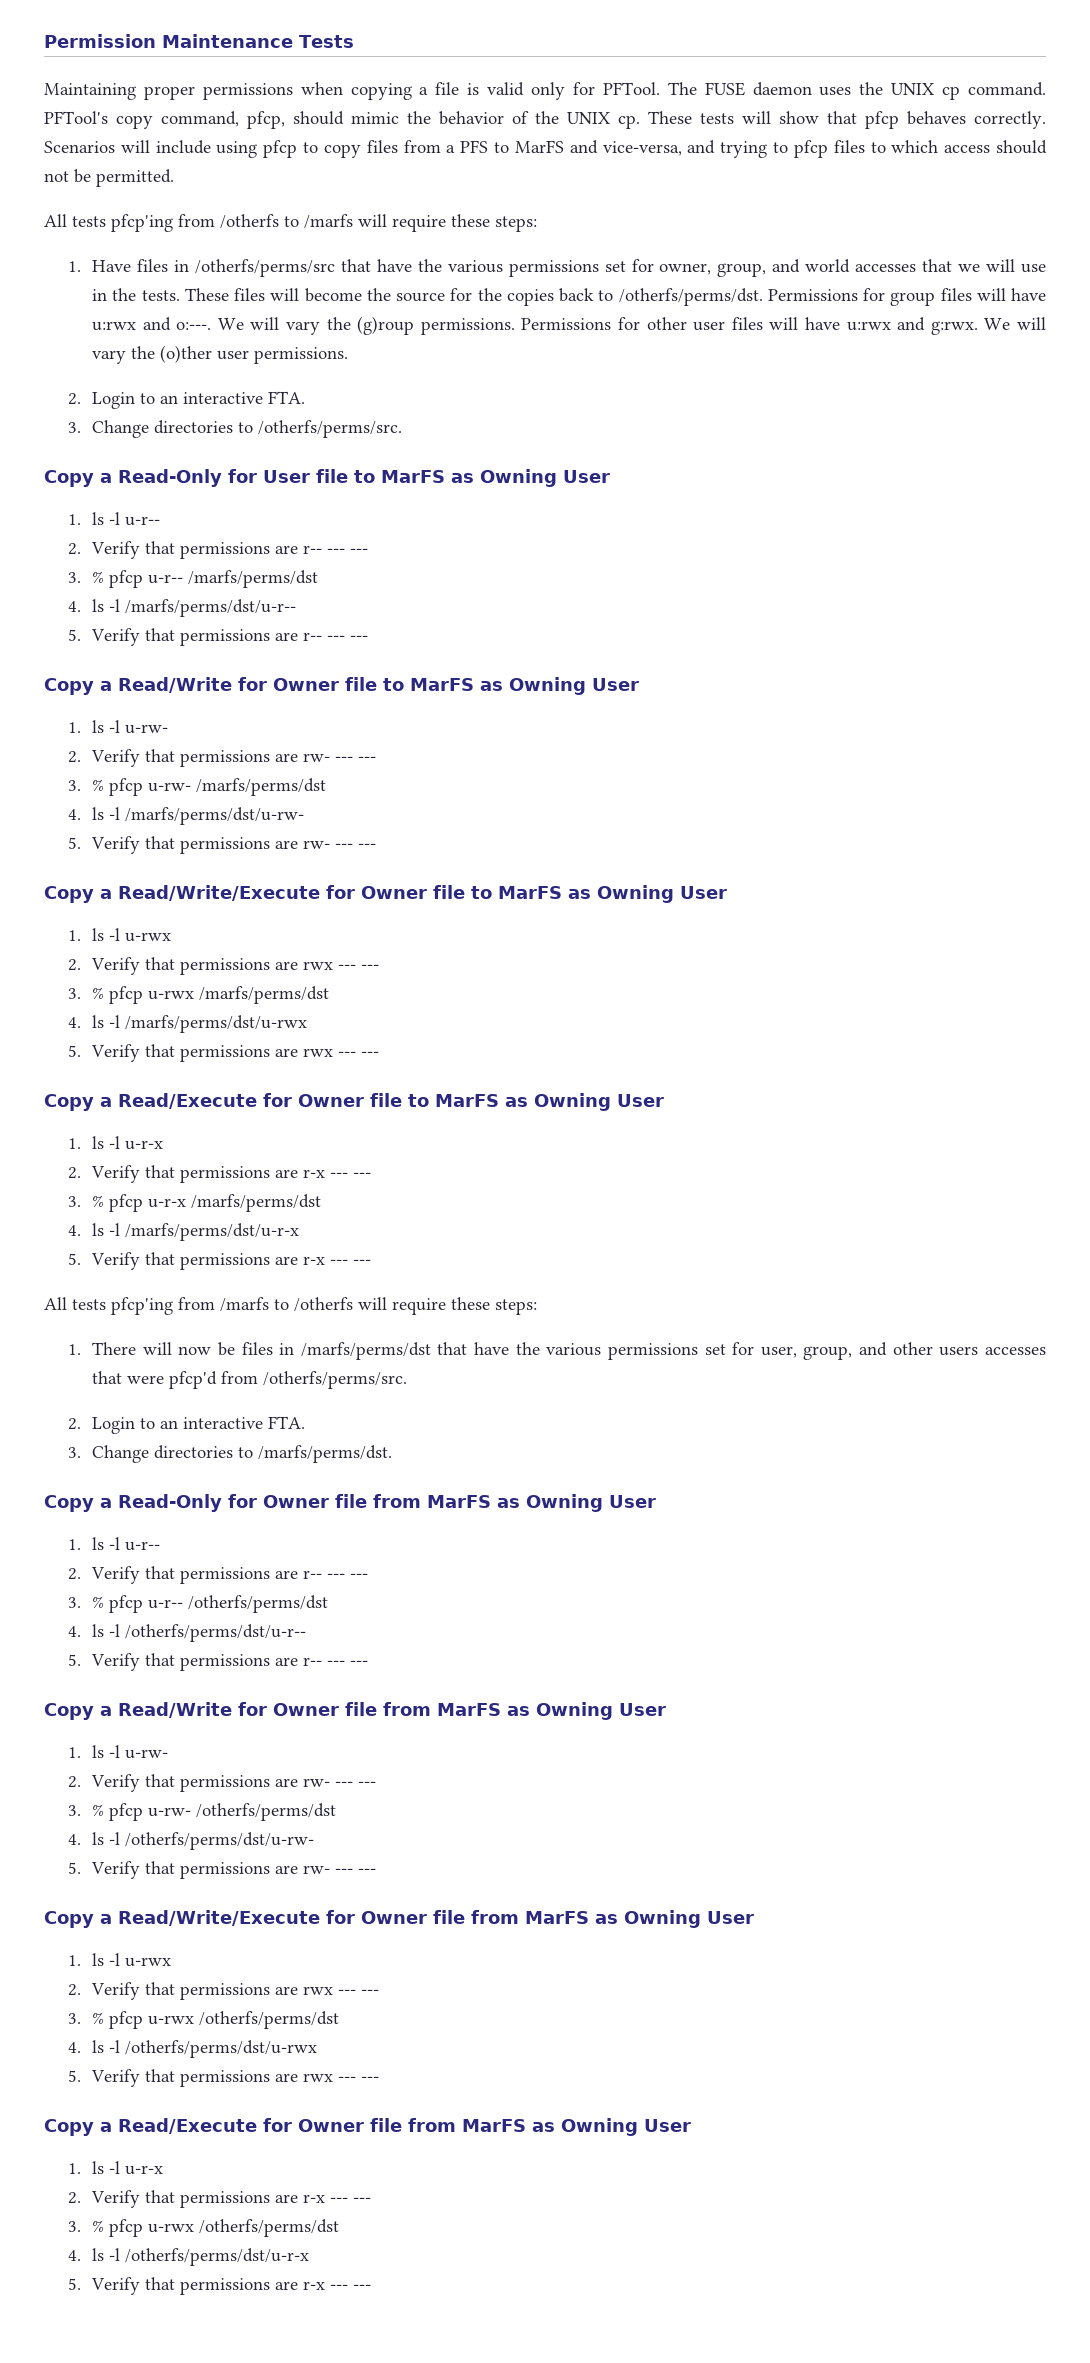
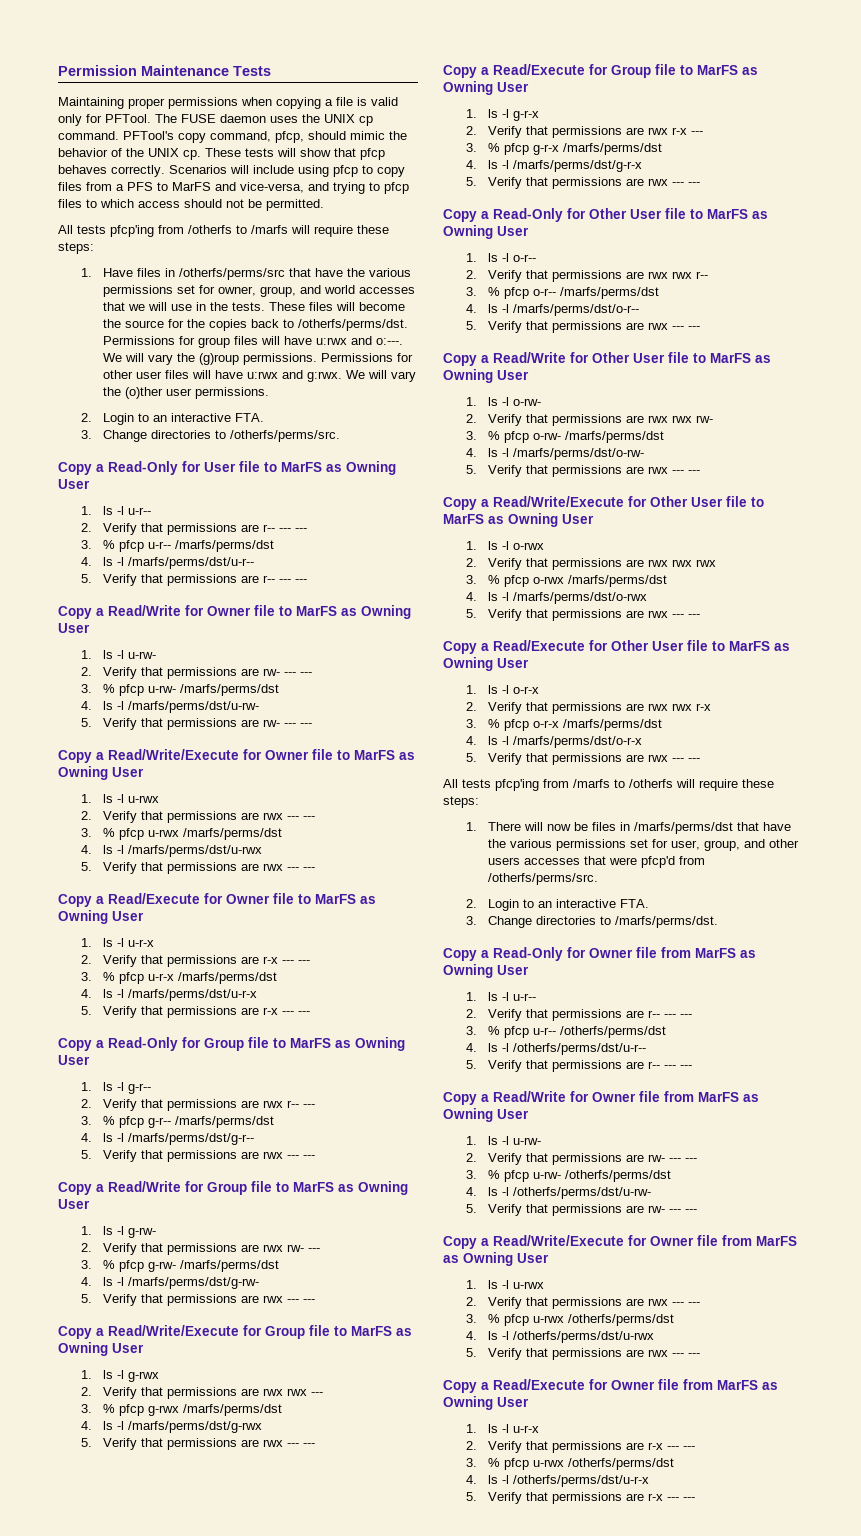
+ Copy a Read-Only for Group file to MarFS as Owning User
+ 1. ls -l g-r--
+ 2. Verify that permissions are rwx r-- ---
+ 3. % pfcp g-r-- /marfs/perms/dst
+ 4. ls -l /marfs/perms/dst/g-r--
+ 5. Verify that permissions are rwx --- ---
+ Copy a Read/Write for Group file to MarFS as Owning User
+ 1. ls -l g-rw-
+ 2. Verify that permissions are rwx rw- ---
+ 3. % pfcp g-rw- /marfs/perms/dst
+ 4. ls -l /marfs/perms/dst/g-rw-
+ 5. Verify that permissions are rwx --- ---
+ Copy a Read/Write/Execute for Group file to MarFS as Owning User
+ 1. ls -l g-rwx
+ 2. Verify that permissions are rwx rwx ---
+ 3. % pfcp g-rwx /marfs/perms/dst
+ 4. ls -l /marfs/perms/dst/g-rwx
+ 5. Verify that permissions are rwx --- ---
+ Copy a Read/Execute for Group file to MarFS as Owning User
+ 1. ls -l g-r-x
+ 2. Verify that permissions are rwx r-x ---
+ 3. % pfcp g-r-x /marfs/perms/dst
+ 4. ls -l /marfs/perms/dst/g-r-x
+ 5. Verify that permissions are rwx --- ---
+ Copy a Read-Only for Other User file to MarFS as Owning User
+ 1. ls -l o-r--
+ 2. Verify that permissions are rwx rwx r--
+ 3. % pfcp o-r-- /marfs/perms/dst
+ 4. ls -l /marfs/perms/dst/o-r--
+ 5. Verify that permissions are rwx --- ---
+ Copy a Read/Write for Other User file to MarFS as Owning User
+ 1. ls -l o-rw-
+ 2. Verify that permissions are rwx rwx rw-
+ 3. % pfcp o-rw- /marfs/perms/dst
+ 4. ls -l /marfs/perms/dst/o-rw-
+ 5. Verify that permissions are rwx --- ---
+ Copy a Read/Write/Execute for Other User file to MarFS as Owning User
+ 1. ls -l o-rwx
+ 2. Verify that permissions are rwx rwx rwx
+ 3. % pfcp o-rwx /marfs/perms/dst
+ 4. ls -l /marfs/perms/dst/o-rwx
+ 5. Verify that permissions are rwx --- ---
+ Copy a Read/Execute for Other User file to MarFS as Owning User
+ 1. ls -l o-r-x
+ 2. Verify that permissions are rwx rwx r-x
+ 3. % pfcp o-r-x /marfs/perms/dst
+ 4. ls -l /marfs/perms/dst/o-r-x
+ 5. Verify that permissions are rwx --- ---

